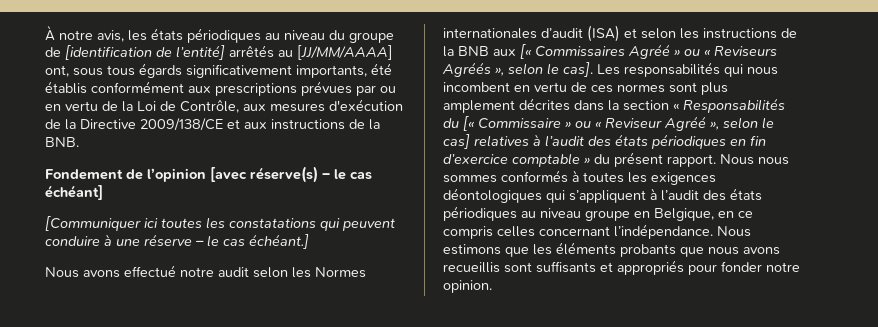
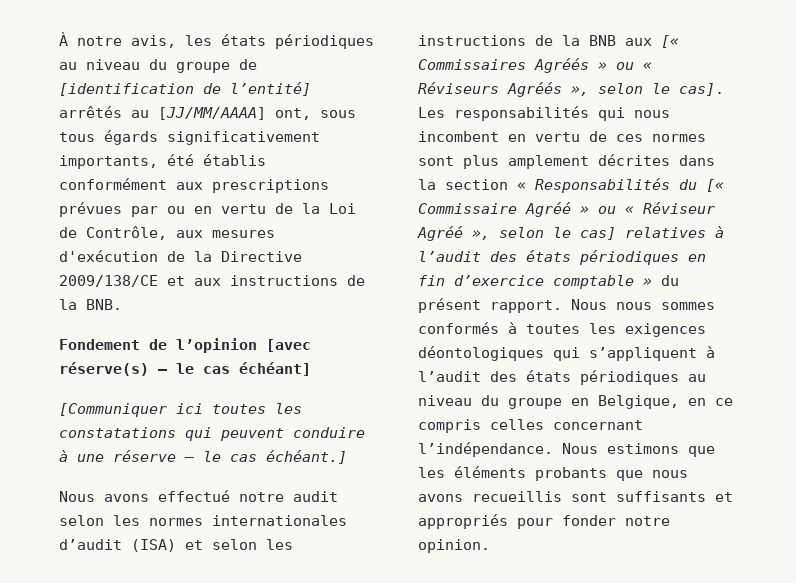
- Nous avons effectué notre audit selon les Normes internationales d’audit (ISA) et selon les instructions de la BNB aux [« Commissaires Agréé » ou « Reviseurs Agréés », selon le cas].
+ Nous avons effectué notre audit selon les normes internationales d’audit (ISA) et selon les instructions de la BNB aux [« Commissaires Agréés » ou « Réviseurs Agréés », selon le cas].
- Les responsabilités qui nous incombent en vertu de ces normes sont plus amplement décrites dans la section « Responsabilités du [« Commissaire » ou « Reviseur Agréé », selon le cas] relatives à l’audit des états périodiques en fin d’exercice comptable » du présent rapport.
+ Les responsabilités qui nous incombent en vertu de ces normes sont plus amplement décrites dans la section « Responsabilités du [« Commissaire Agréé » ou « Réviseur Agréé », selon le cas] relatives à l’audit des états périodiques en fin d’exercice comptable » du présent rapport.
- Nous nous sommes conformés à toutes les exigences déontologiques qui s’appliquent à l’audit des états périodiques au niveau groupe en Belgique, en ce compris celles concernant l’indépendance.
+ Nous nous sommes conformés à toutes les exigences déontologiques qui s’appliquent à l’audit des états périodiques au niveau du groupe en Belgique, en ce compris celles concernant l’indépendance.

